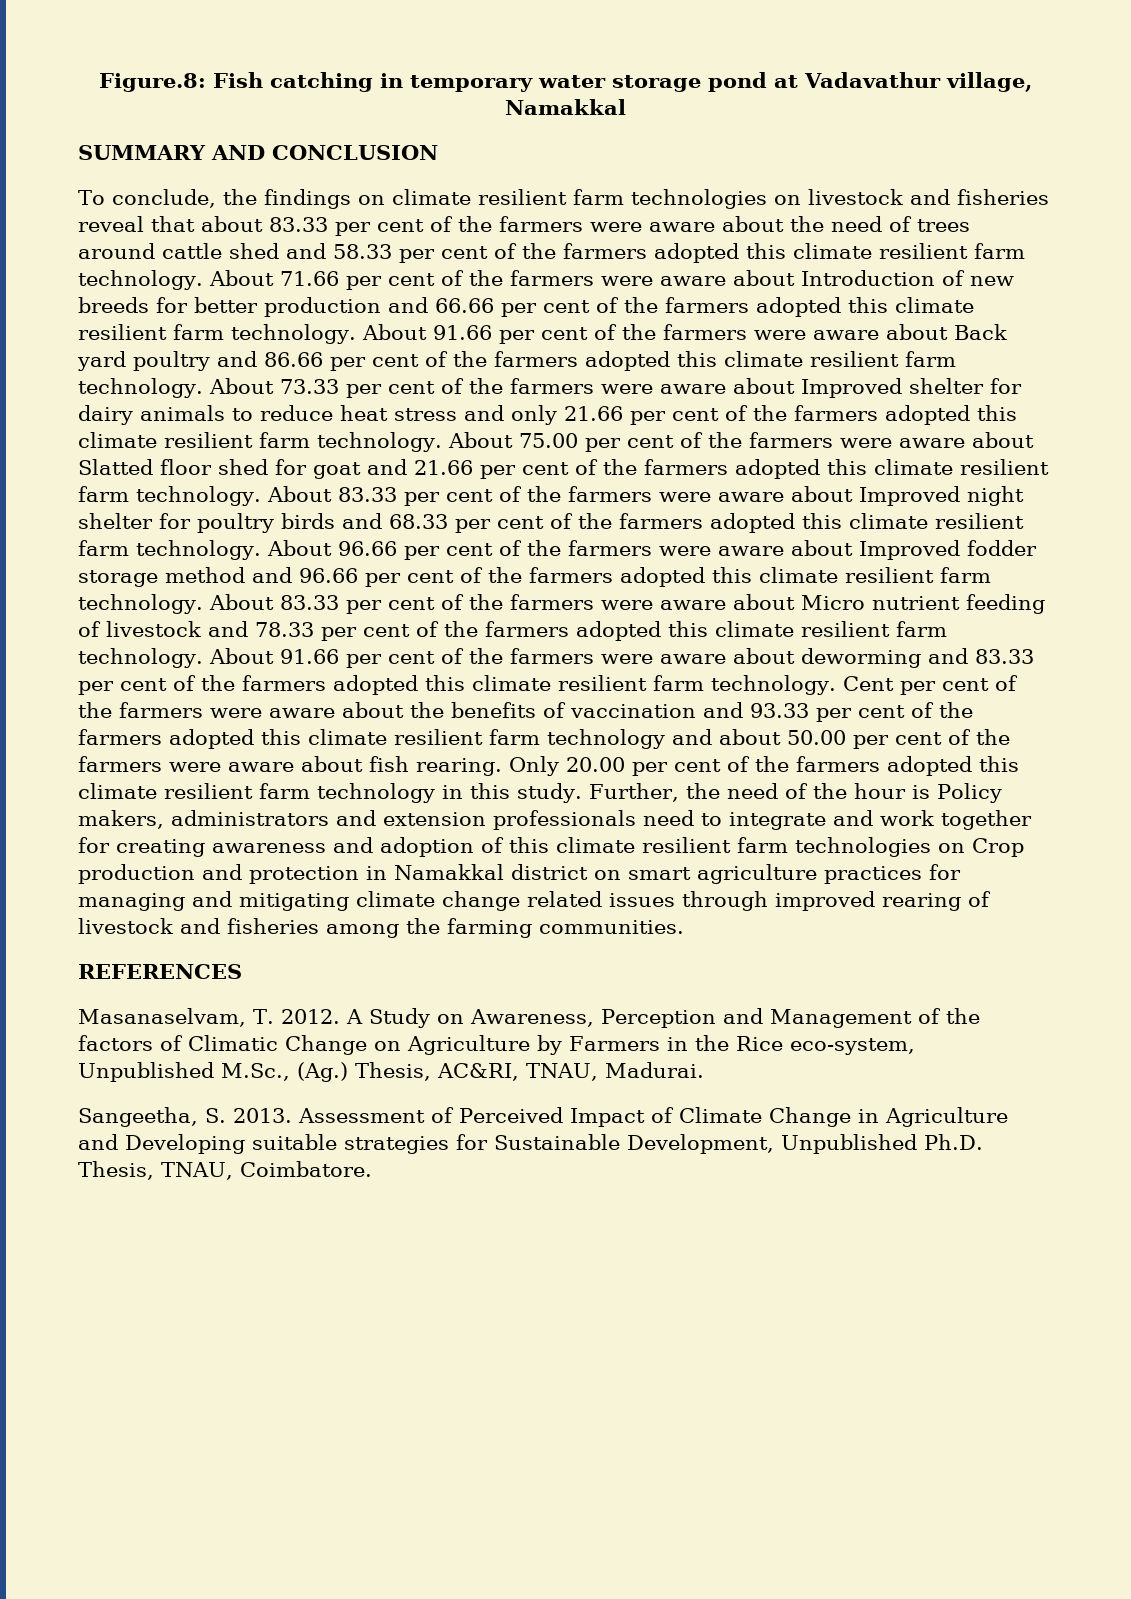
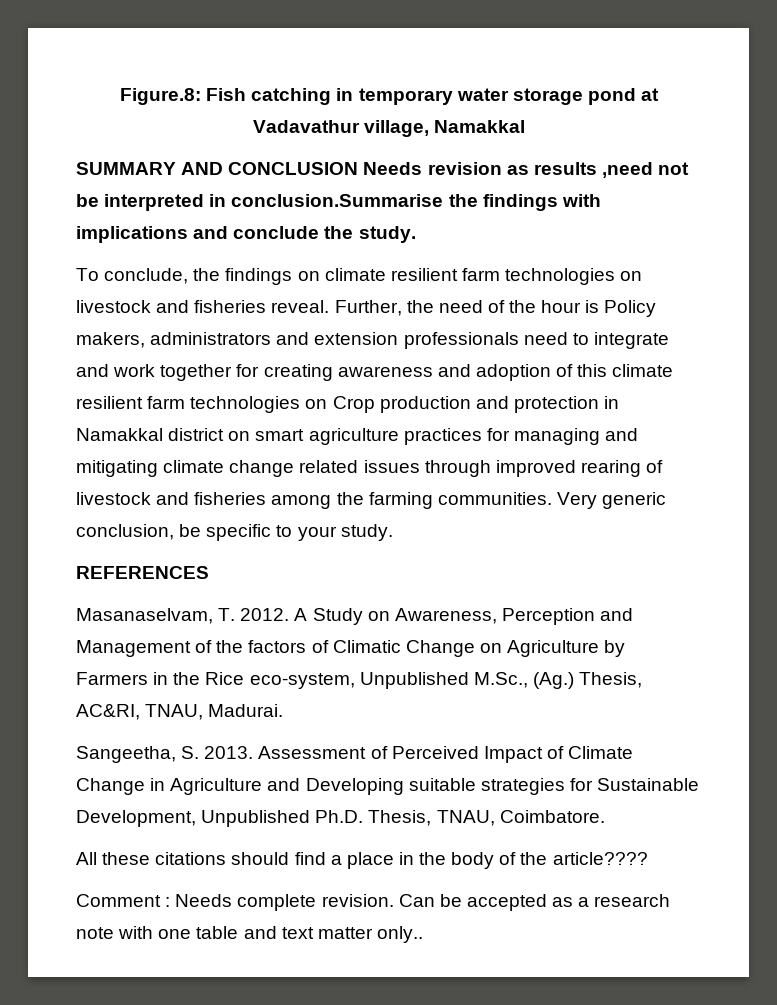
- SUMMARY AND CONCLUSION
+ SUMMARY AND CONCLUSION Needs revision as results ,need not be interpreted in conclusion.Summarise the findings with implications and conclude the study.
- To conclude, the findings on climate resilient farm technologies on livestock and fisheries reveal that about 83.33 per cent of the farmers were aware about the need of trees around cattle shed and 58.33 per cent of the farmers adopted this climate resilient farm technology. About 71.66 per cent of the farmers were aware about Introduction of new breeds for better production and 66.66 per cent of the farmers adopted this climate resilient farm technology. About 91.66 per cent of the farmers were aware about Back yard poultry and 86.66 per cent of the farmers adopted this climate resilient farm technology. About 73.33 per cent of the farmers were aware about Improved shelter for dairy animals to reduce heat stress and only 21.66 per cent of the farmers adopted this climate resilient farm technology. About 75.00 per cent of the farmers were aware about Slatted floor shed for goat and 21.66 per cent of the farmers adopted this climate resilient farm technology. About 83.33 per cent of the farmers were aware about Improved night shelter for poultry birds and 68.33 per cent of the farmers adopted this climate resilient farm technology. About 96.66 per cent of the farmers were aware about Improved fodder storage method and 96.66 per cent of the farmers adopted this climate resilient farm technology. About 83.33 per cent of the farmers were aware about Micro nutrient feeding of livestock and 78.33 per cent of the farmers adopted this climate resilient farm technology. About 91.66 per cent of the farmers were aware about deworming and 83.33 per cent of the farmers adopted this climate resilient farm technology. Cent per cent of the farmers were aware about the benefits of vaccination and 93.33 per cent of the farmers adopted this climate resilient farm technology and about 50.00 per cent of the farmers were aware about fish rearing. Only 20.00 per cent of the farmers adopted this climate resilient farm technology in this study.
+ To conclude, the findings on climate resilient farm technologies on livestock and fisheries reveal.
+ Very generic conclusion, be specific to your study.
+ All these citations should find a place in the body of the article????
+ Comment : Needs complete revision. Can be accepted as a research note with one table and text matter only..

